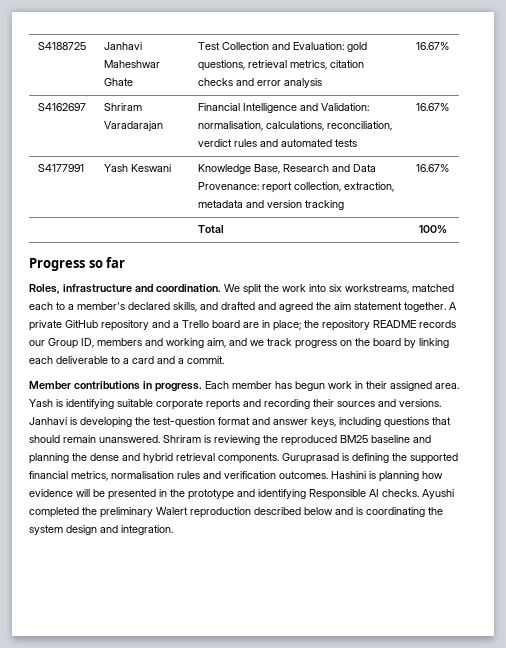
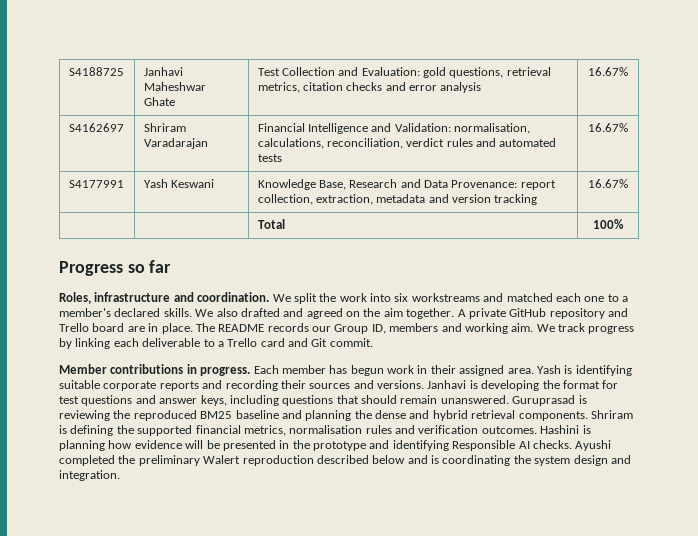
- We split the work into six workstreams, matched each to a member's declared skills, and drafted and agreed the aim statement together.
+ We split the work into six workstreams and matched each one to a member's declared skills. We also drafted and agreed on the aim together.
- A private GitHub repository and a Trello board are in place; the repository README records our Group ID, members and working aim, and we track progress on the board by linking each deliverable to a card and a commit.
+ A private GitHub repository and Trello board are in place. The README records our Group ID, members and working aim. We track progress by linking each deliverable to a Trello card and Git commit.
- Janhavi is developing the test-question format and answer keys, including questions that should remain unanswered.
+ Janhavi is developing the format for test questions and answer keys, including questions that should remain unanswered.
- Shriram is reviewing the reproduced BM25 baseline and planning the dense and hybrid retrieval components.
+ Guruprasad is reviewing the reproduced BM25 baseline and planning the dense and hybrid retrieval components.
- Guruprasad is defining the supported financial metrics, normalisation rules and verification outcomes.
+ Shriram is defining the supported financial metrics, normalisation rules and verification outcomes.

